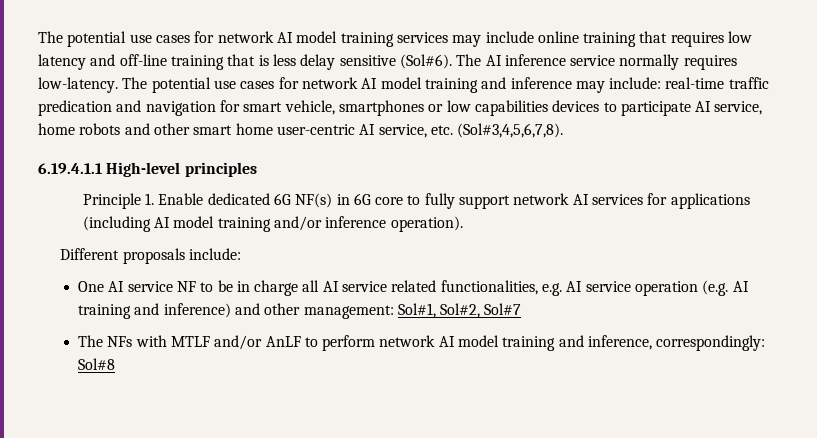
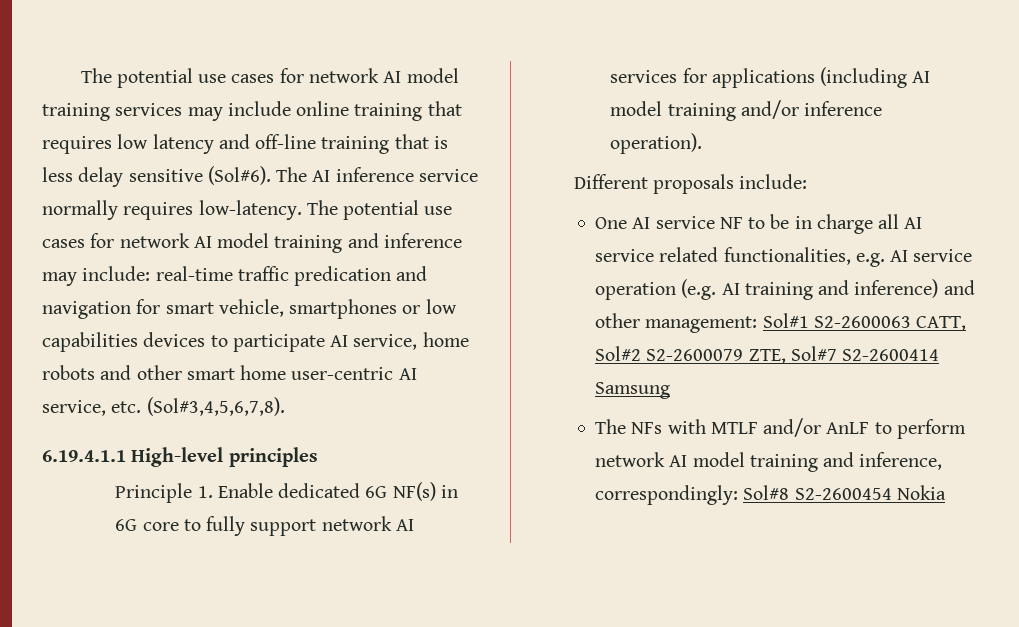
- One AI service NF to be in charge all AI service related functionalities, e.g. AI service operation (e.g. AI training and inference) and other management: Sol#1, Sol#2, Sol#7
+ One AI service NF to be in charge all AI service related functionalities, e.g. AI service operation (e.g. AI training and inference) and other management: Sol#1 S2-2600063 CATT, Sol#2 S2-2600079 ZTE, Sol#7 S2-2600414 Samsung
- The NFs with MTLF and/or AnLF to perform network AI model training and inference, correspondingly: Sol#8
+ The NFs with MTLF and/or AnLF to perform network AI model training and inference, correspondingly: Sol#8 S2-2600454 Nokia

